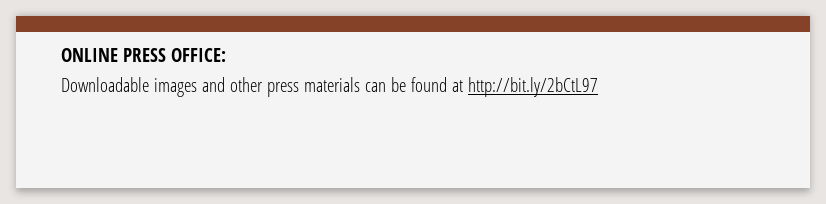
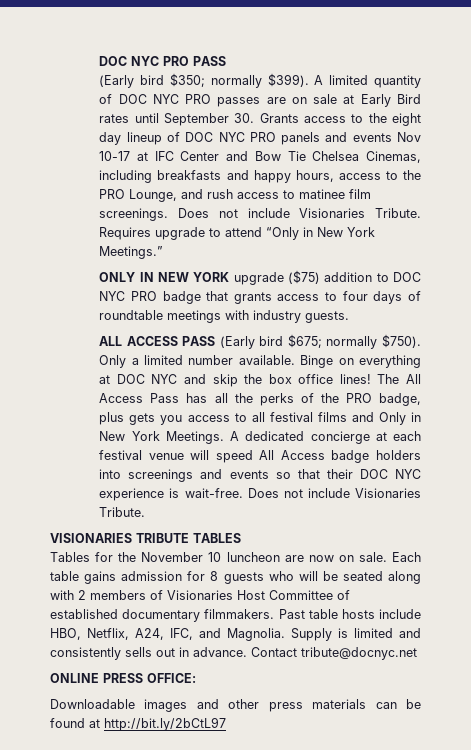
+ DOC NYC PRO PASS
+ (Early bird $350; normally $399). A limited quantity of DOC NYC PRO passes are on sale at Early Bird rates until September 30. Grants access to the eight day lineup of DOC NYC PRO panels and events Nov 10-17 at IFC Center and Bow Tie Chelsea Cinemas, including breakfasts and happy hours, access to the PRO Lounge, and rush access to matinee film screenings. Does not include Visionaries Tribute. Requires upgrade to attend “Only in New York Meetings.”
+ ONLY IN NEW YORK upgrade ($75) addition to DOC NYC PRO badge that grants access to four days of roundtable meetings with industry guests.
+ ALL ACCESS PASS (Early bird $675; normally $750). Only a limited number available. Binge on everything at DOC NYC and skip the box office lines! The All Access Pass has all the perks of the PRO badge, plus gets you access to all festival films and Only in New York Meetings. A dedicated concierge at each festival venue will speed All Access badge holders into screenings and events so that their DOC NYC experience is wait-free. Does not include Visionaries Tribute.
+ VISIONARIES TRIBUTE TABLES
+ Tables for the November 10 luncheon are now on sale. Each table gains admission for 8 guests who will be seated along with 2 members of Visionaries Host Committee of established documentary filmmakers. Past table hosts include HBO, Netflix, A24, IFC, and Magnolia. Supply is limited and consistently sells out in advance. Contact tribute@docnyc.net

